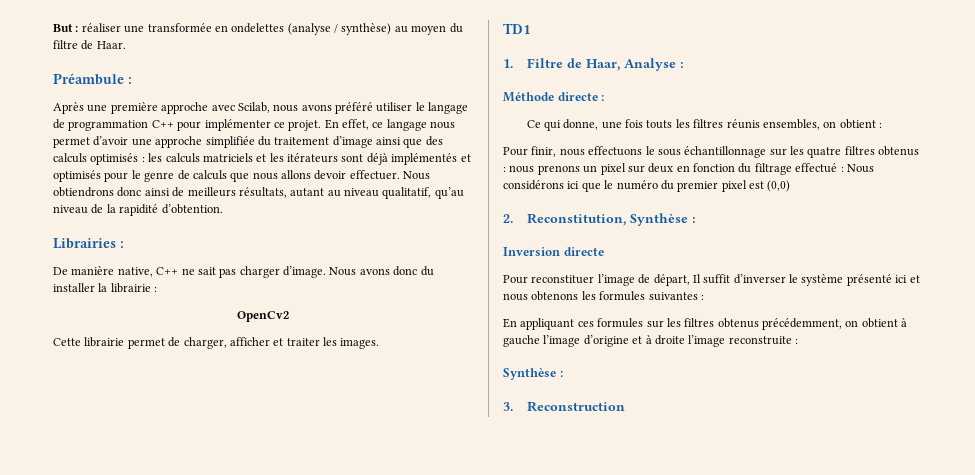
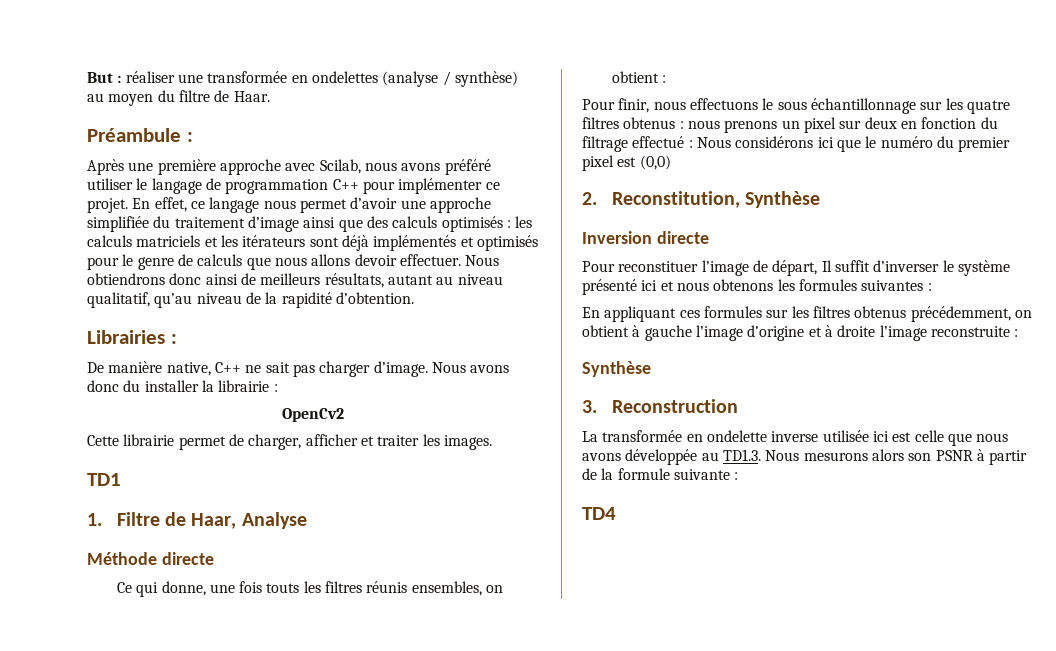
- 1. Filtre de Haar, Analyse :
+ 1. Filtre de Haar, Analyse
- Méthode directe :
+ Méthode directe
- 2. Reconstitution, Synthèse :
+ 2. Reconstitution, Synthèse
  En appliquant ces formules sur les filtres obtenus précédemment, on obtient à gauche l’image d’origine et à droite l’image reconstruite :
- Synthèse :
+ Synthèse
+ La transformée en ondelette inverse utilisée ici est celle que nous avons développée au TD1.3. Nous mesurons alors son PSNR à partir de la formule suivante :
+ TD4

